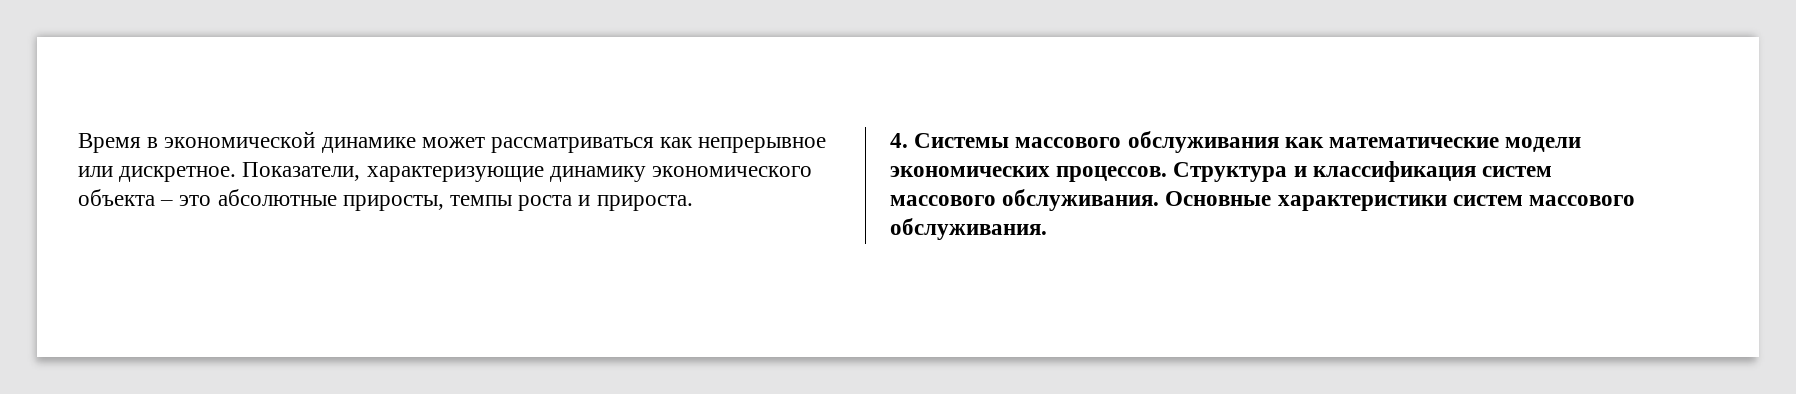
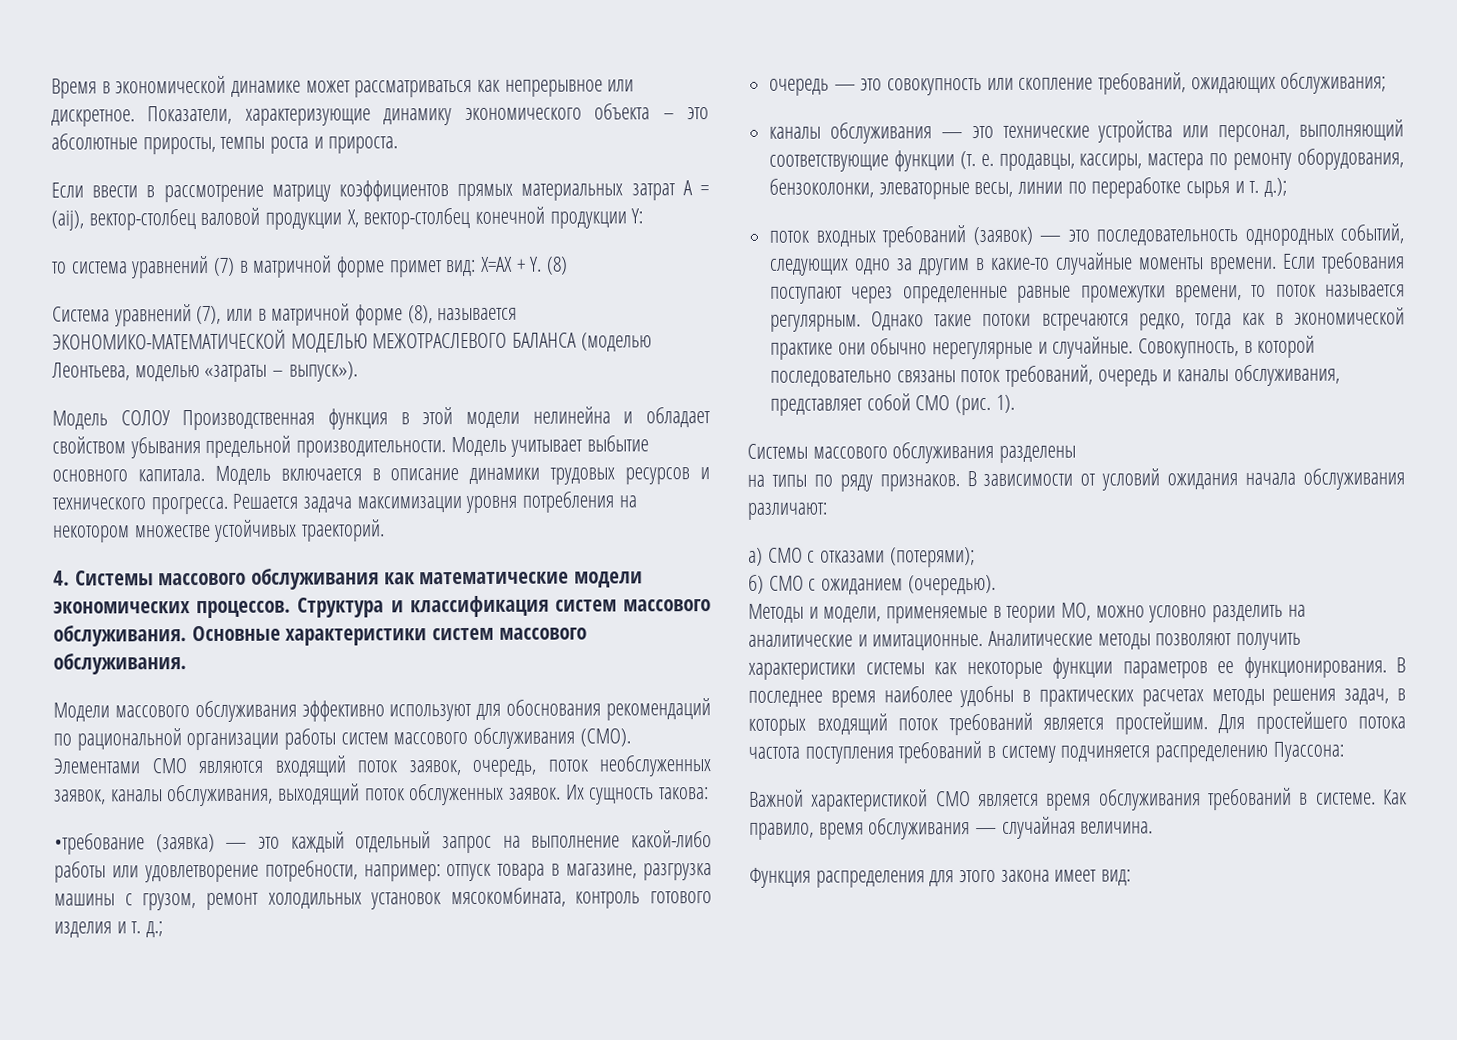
+ Если ввести в рассмотрение матрицу коэффициентов прямых материальных затрат A = (aij), вектор-столбец валовой продукции X, вектор-столбец конечной продукции Y:
+ то система уравнений (7) в матричной форме примет вид: X=AX + Y. (8)
+ Система уравнений (7), или в матричной форме (8), называется ЭКОНОМИКО-МАТЕМАТИЧЕСКОЙ МОДЕЛЬЮ МЕЖОТРАСЛЕВОГО БАЛАНСА (моделью Леонтьева, моделью «затраты – выпуск»).
+ Модель СОЛОУ Производственная функция в этой модели нелинейна и обладает свойством убывания предельной производительности. Модель учитывает выбытие основного капитала. Модель включается в описание динамики трудовых ресурсов и технического прогресса. Решается задача максимизации уровня потребления на некотором множестве устойчивых траекторий.
+ Модели массового обслуживания эффективно используют для обоснования рекомендаций по рациональной организации работы систем массового обслуживания (СМО). Элементами СМО являются входящий поток заявок, очередь, поток необслуженных заявок, каналы обслуживания, выходящий поток обслуженных заявок. Их сущность такова:
+ •требование (заявка) — это каждый отдельный запрос на выполнение какой-либо работы или удовлетворение потребности, например: отпуск товара в магазине, разгрузка машины с грузом, ремонт холодильных установок мясокомбината, контроль готового изделия и т. д.;
+ очередь — это совокупность или скопление требований, ожидающих обслуживания;
+ каналы обслуживания — это технические устройства или персонал, выполняющий соответствующие функции (т. е. продавцы, кассиры, мастера по ремонту оборудования, бензоколонки, элеваторные весы, линии по переработке сырья и т. д.);
+ поток входных требований (заявок) — это последовательность однородных событий, следующих одно за другим в какие-то случайные моменты времени. Если требования поступают через определенные равные промежутки времени, то поток называется регулярным. Однако такие потоки встречаются редко, тогда как в экономической практике они обычно нерегулярные и случайные. Совокупность, в которой последовательно связаны поток требований, очередь и каналы обслуживания, представляет собой СМО (рис. 1).
+ Системы массового обслуживания разделены
+ на типы по ряду признаков. В зависимости от условий ожидания начала обслуживания различают:
+ а) СМО с отказами (потерями);
+ б) СМО с ожиданием (очередью).
+ Методы и модели, применяемые в теории МО, можно условно разделить на аналитические и имитационные. Аналитические методы позволяют получить характеристики системы как некоторые функции параметров ее функционирования. В последнее время наиболее удобны в практических расчетах методы решения задач, в которых входящий поток требований является простейшим. Для простейшего потока частота поступления требований в систему подчиняется распределению Пуассона:
+ Важной характеристикой СМО является время обслуживания требований в системе. Как правило, время обслуживания — случайная величина.
+ Функция распределения для этого закона имеет вид:

